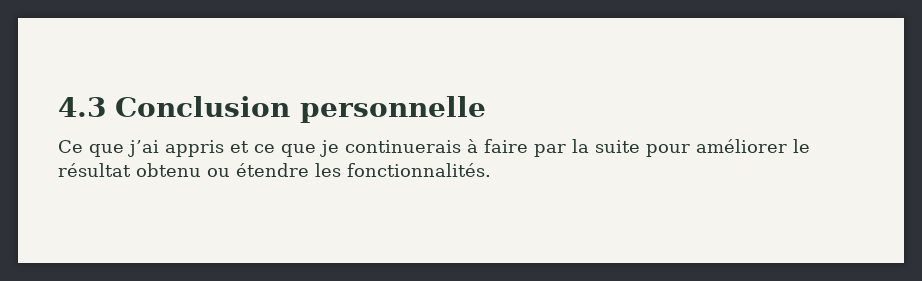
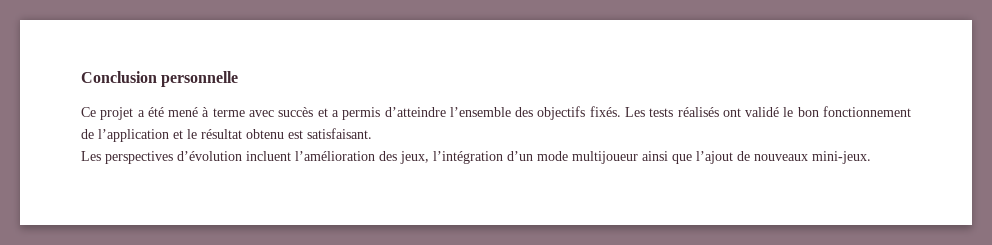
- 4.3 Conclusion personnelle
+ Conclusion personnelle
- Ce que j’ai appris et ce que je continuerais à faire par la suite pour améliorer le résultat obtenu ou étendre les fonctionnalités.
+ Ce projet a été mené à terme avec succès et a permis d’atteindre l’ensemble des objectifs fixés. Les tests réalisés ont validé le bon fonctionnement de l’application et le résultat obtenu est satisfaisant.
+ Les perspectives d’évolution incluent l’amélioration des jeux, l’intégration d’un mode multijoueur ainsi que l’ajout de nouveaux mini-jeux.

